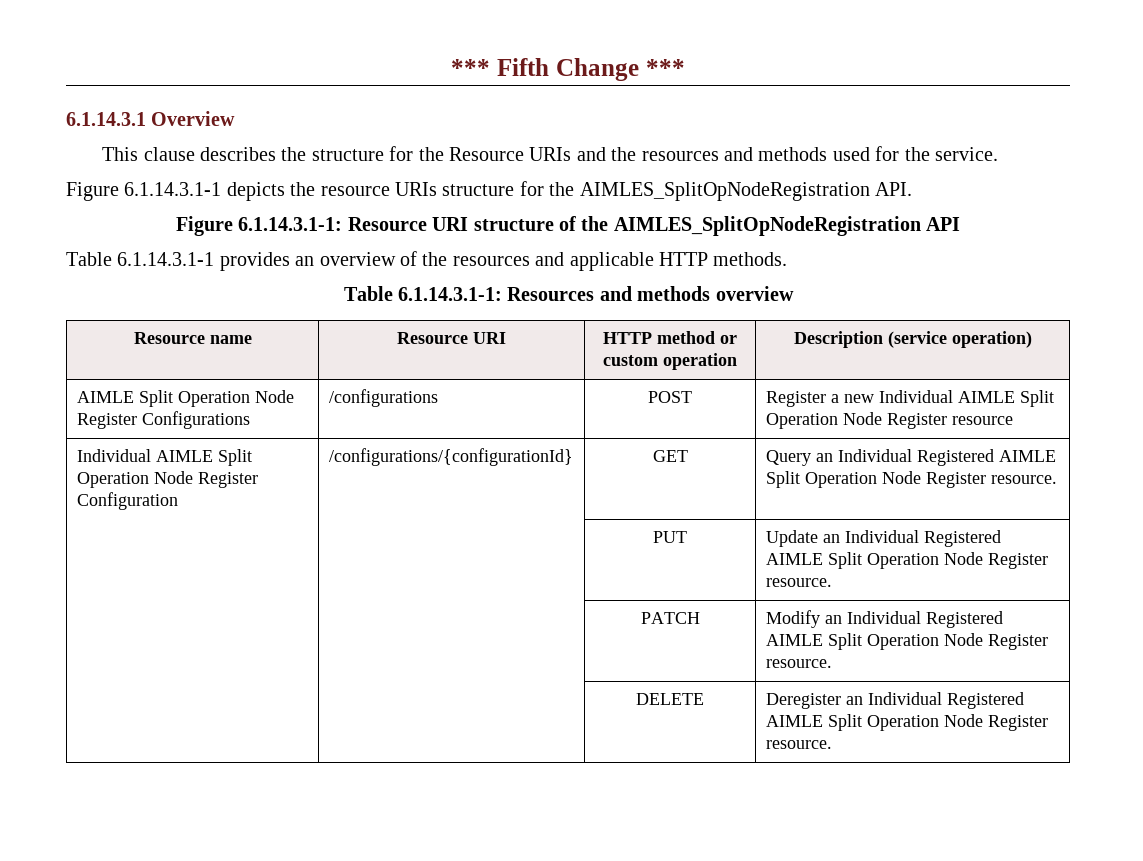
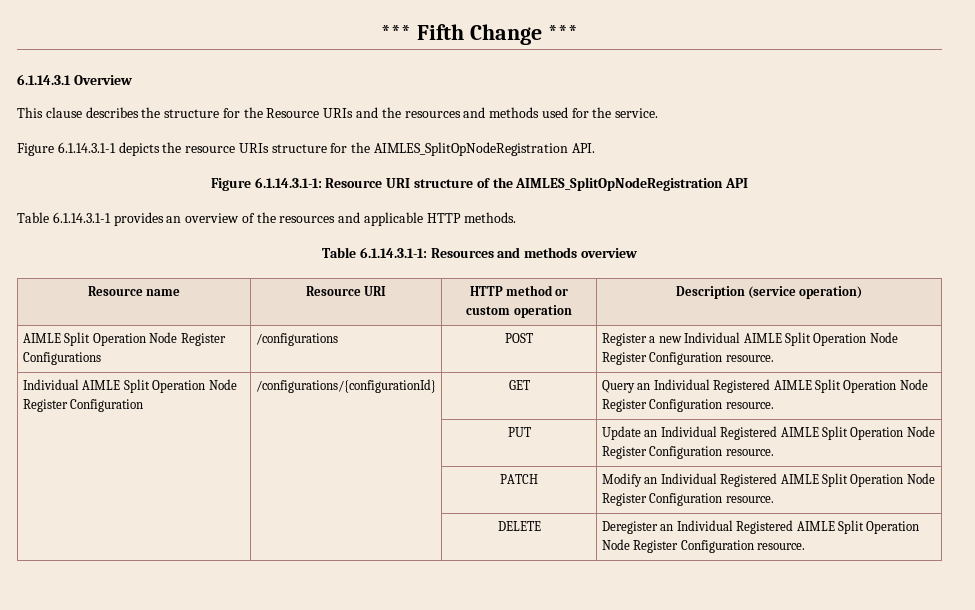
- AIMLE Split Operation Node Register Configurations | /configurations | POST | Register a new Individual AIMLE Split Operation Node Register resource
+ AIMLE Split Operation Node Register Configurations | /configurations | POST | Register a new Individual AIMLE Split Operation Node Register Configuration resource.
- Individual AIMLE Split Operation Node Register Configuration | /configurations/{configurationId} | GET | Query an Individual Registered AIMLE Split Operation Node Register resource.
+ Individual AIMLE Split Operation Node Register Configuration | /configurations/{configurationId} | GET | Query an Individual Registered AIMLE Split Operation Node Register Configuration resource.
- | | PUT | Update an Individual Registered AIMLE Split Operation Node Register resource.
+ | | PUT | Update an Individual Registered AIMLE Split Operation Node Register Configuration resource.
- | | PATCH | Modify an Individual Registered AIMLE Split Operation Node Register resource.
+ | | PATCH | Modify an Individual Registered AIMLE Split Operation Node Register Configuration resource.
- | | DELETE | Deregister an Individual Registered AIMLE Split Operation Node Register resource.
+ | | DELETE | Deregister an Individual Registered AIMLE Split Operation Node Register Configuration resource.

